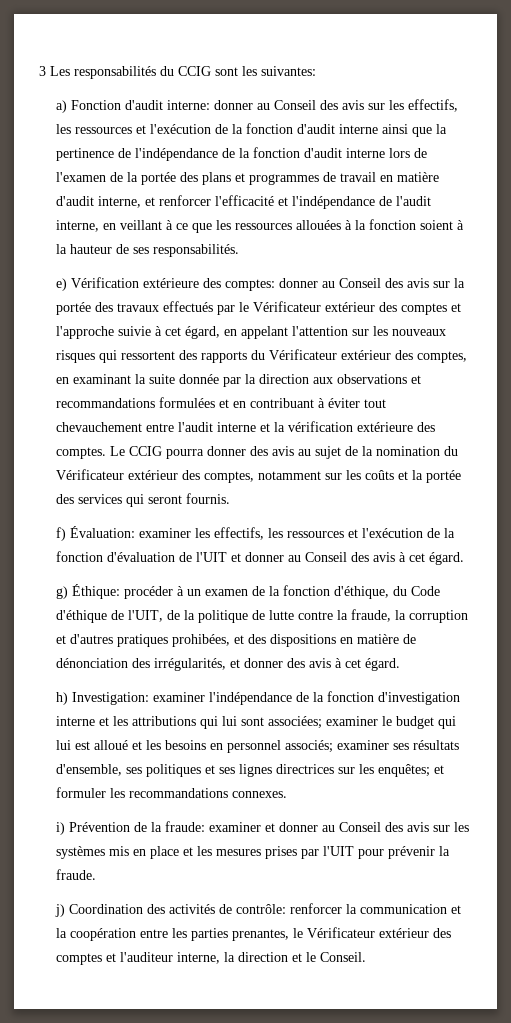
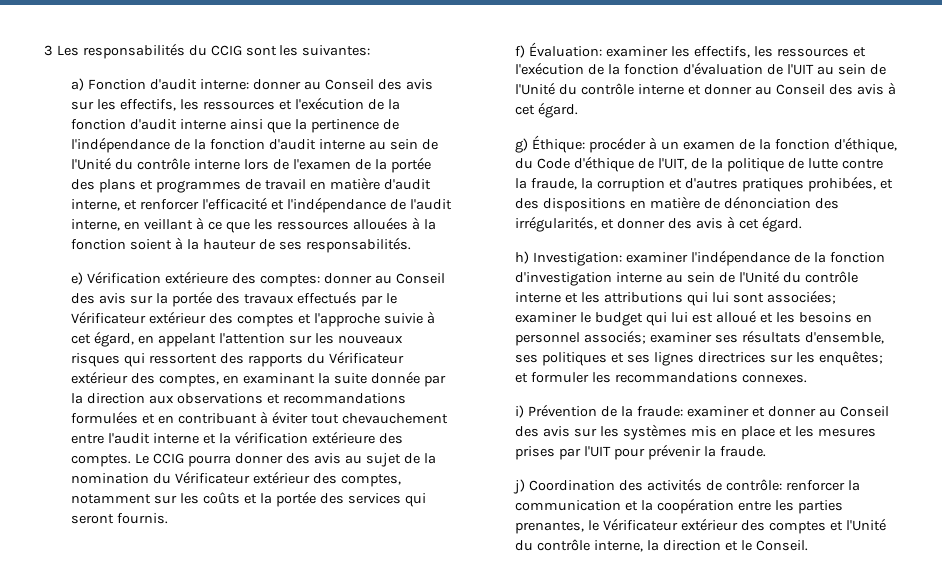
- donner au Conseil des avis sur les effectifs, les ressources et l'exécution de la fonction d'audit interne ainsi que la pertinence de l'indépendance de la fonction d'audit interne lors de l'examen de la portée des plans et programmes de travail en matière d'audit interne, et renforcer l'efficacité et l'indépendance de l'audit interne, en veillant à ce que les ressources allouées à la fonction soient à la hauteur de ses responsabilités.
+ donner au Conseil des avis sur les effectifs, les ressources et l'exécution de la fonction d'audit interne ainsi que la pertinence de l'indépendance de la fonction d'audit interne au sein de l'Unité du contrôle interne lors de l'examen de la portée des plans et programmes de travail en matière d'audit interne, et renforcer l'efficacité et l'indépendance de l'audit interne, en veillant à ce que les ressources allouées à la fonction soient à la hauteur de ses responsabilités.
- f) Évaluation: examiner les effectifs, les ressources et l'exécution de la fonction d'évaluation de l'UIT et donner au Conseil des avis à cet égard.
+ f) Évaluation: examiner les effectifs, les ressources et l'exécution de la fonction d'évaluation de l'UIT au sein de l'Unité du contrôle interne et donner au Conseil des avis à cet égard.
- h) Investigation: examiner l'indépendance de la fonction d'investigation interne et les attributions qui lui sont associées; examiner le budget qui lui est alloué et les besoins en personnel associés; examiner ses résultats d'ensemble, ses politiques et ses lignes directrices sur les enquêtes; et formuler les recommandations connexes.
+ h) Investigation: examiner l'indépendance de la fonction d'investigation interne au sein de l'Unité du contrôle interne et les attributions qui lui sont associées; examiner le budget qui lui est alloué et les besoins en personnel associés; examiner ses résultats d'ensemble, ses politiques et ses lignes directrices sur les enquêtes; et formuler les recommandations connexes.
- j) Coordination des activités de contrôle: renforcer la communication et la coopération entre les parties prenantes, le Vérificateur extérieur des comptes et l'auditeur interne, la direction et le Conseil.
+ j) Coordination des activités de contrôle: renforcer la communication et la coopération entre les parties prenantes, le Vérificateur extérieur des comptes et l'Unité du contrôle interne, la direction et le Conseil.

